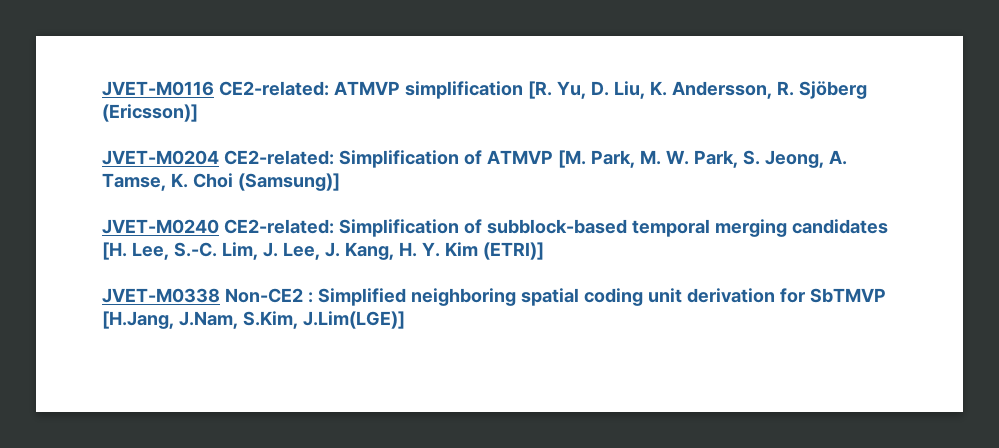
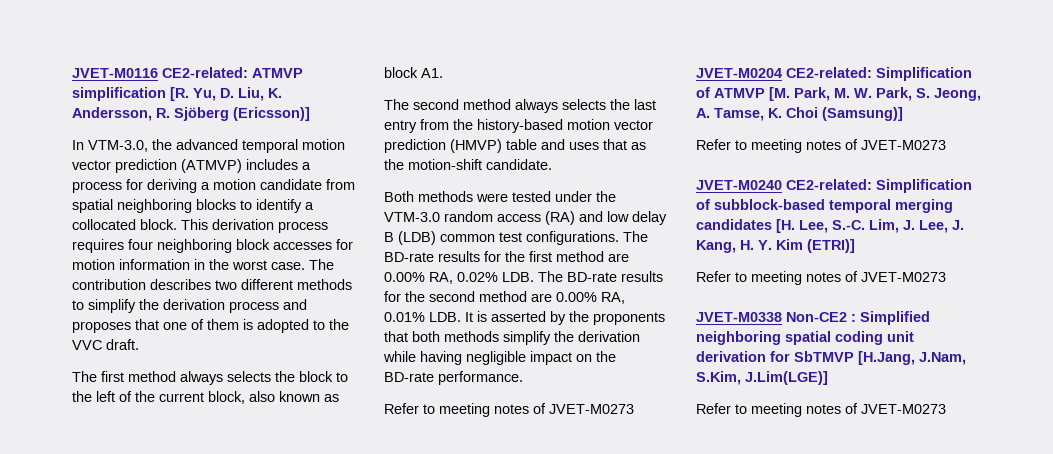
+ In VTM-3.0, the advanced temporal motion vector prediction (ATMVP) includes a process for deriving a motion candidate from spatial neighboring blocks to identify a collocated block. This derivation process requires four neighboring block accesses for motion information in the worst case. The contribution describes two different methods to simplify the derivation process and proposes that one of them is adopted to the VVC draft.
+ The first method always selects the block to the left of the current block, also known as block A1.
+ The second method always selects the last entry from the history-based motion vector prediction (HMVP) table and uses that as the motion-shift candidate.
+ Both methods were tested under the VTM-3.0 random access (RA) and low delay B (LDB) common test configurations. The BD-rate results for the first method are 0.00% RA, 0.02% LDB. The BD-rate results for the second method are 0.00% RA, 0.01% LDB. It is asserted by the proponents that both methods simplify the derivation while having negligible impact on the BD-rate performance.
+ Refer to meeting notes of JVET-M0273
  JVET-M0204 CE2-related: Simplification of ATMVP [M. Park, M. W. Park, S. Jeong, A. Tamse, K. Choi (Samsung)]
+ Refer to meeting notes of JVET-M0273
  JVET-M0240 CE2-related: Simplification of subblock-based temporal merging candidates [H. Lee, S.-C. Lim, J. Lee, J. Kang, H. Y. Kim (ETRI)]
+ Refer to meeting notes of JVET-M0273
  JVET-M0338 Non-CE2 : Simplified neighboring spatial coding unit derivation for SbTMVP [H.Jang, J.Nam, S.Kim, J.Lim(LGE)]
+ Refer to meeting notes of JVET-M0273

